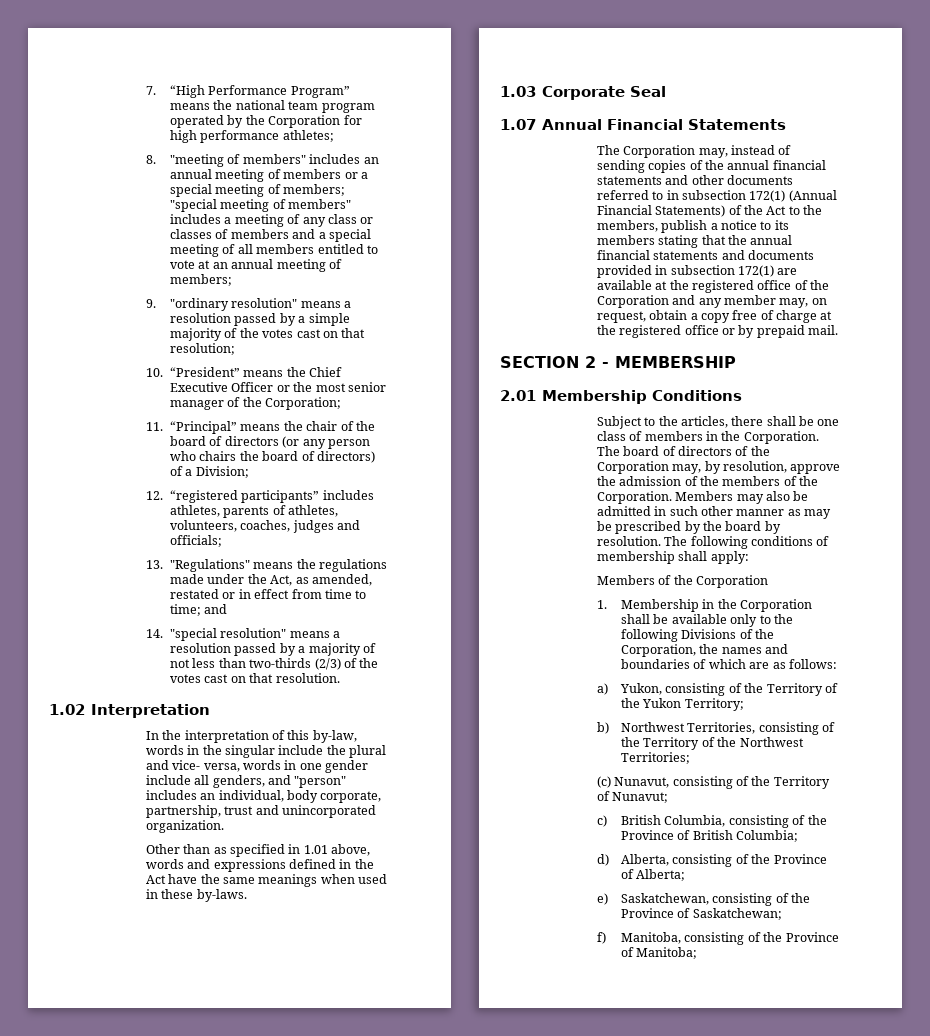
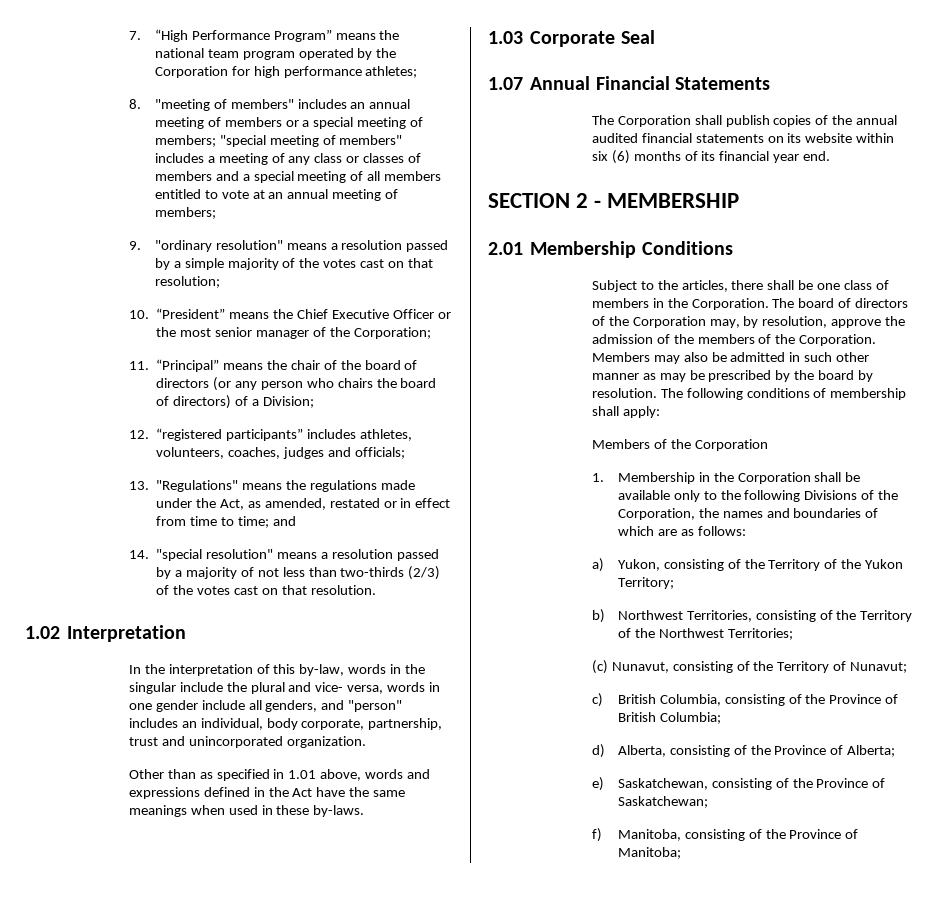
- 12. “registered participants” includes athletes, parents of athletes, volunteers, coaches, judges and officials;
+ 12. “registered participants” includes athletes, volunteers, coaches, judges and officials;
- The Corporation may, instead of sending copies of the annual financial statements and other documents referred to in subsection 172(1) (Annual Financial Statements) of the Act to the members, publish a notice to its members stating that the annual financial statements and documents provided in subsection 172(1) are available at the registered office of the Corporation and any member may, on request, obtain a copy free of charge at the registered office or by prepaid mail.
+ The Corporation shall publish copies of the annual audited financial statements on its website within six (6) months of its financial year end.

